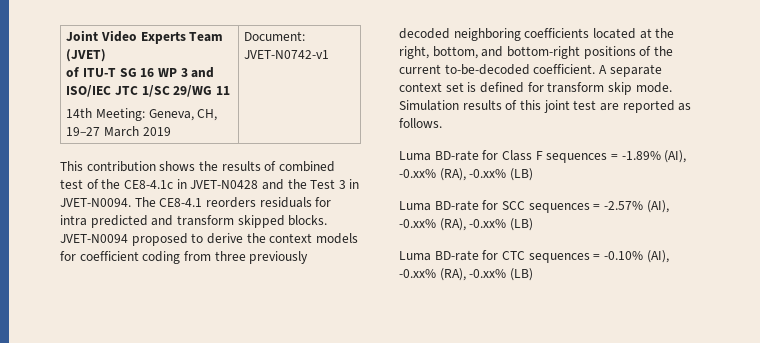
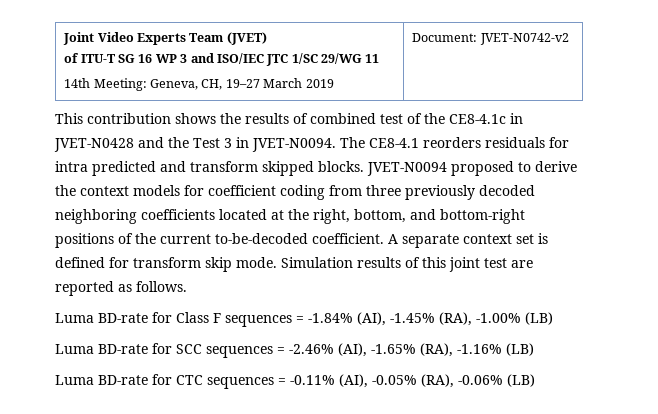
  Joint Video Experts Team (JVET)
  of ITU-T SG 16 WP 3 and ISO/IEC JTC 1/SC 29/WG 11
- 14th Meeting: Geneva, CH, 19–27 March 2019 | Document: JVET-N0742-v1
+ 14th Meeting: Geneva, CH, 19–27 March 2019 | Document: JVET-N0742-v2
- Luma BD-rate for Class F sequences = -1.89% (AI), -0.xx% (RA), -0.xx% (LB)
+ Luma BD-rate for Class F sequences = -1.84% (AI), -1.45% (RA), -1.00% (LB)
- Luma BD-rate for SCC sequences = -2.57% (AI), -0.xx% (RA), -0.xx% (LB)
+ Luma BD-rate for SCC sequences = -2.46% (AI), -1.65% (RA), -1.16% (LB)
- Luma BD-rate for CTC sequences = -0.10% (AI), -0.xx% (RA), -0.xx% (LB)
+ Luma BD-rate for CTC sequences = -0.11% (AI), -0.05% (RA), -0.06% (LB)

